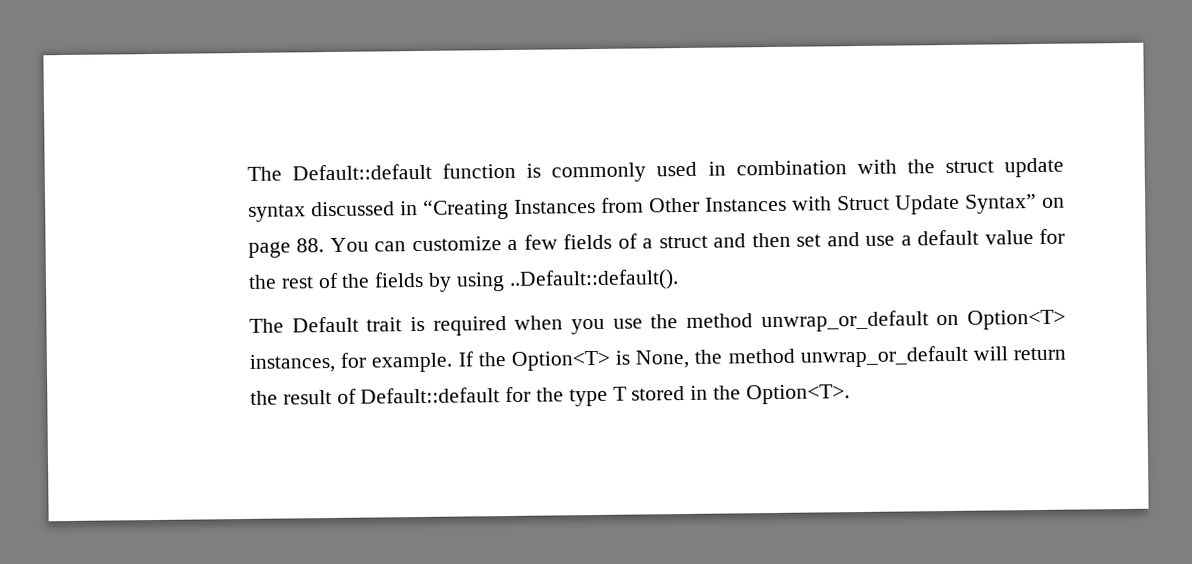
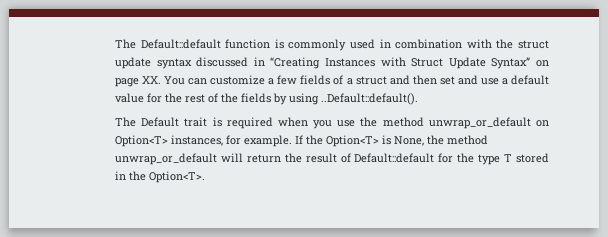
- The Default::default function is commonly used in combination with the struct update syntax discussed in “Creating Instances from Other Instances with Struct Update Syntax” on page 88. You can customize a few fields of a struct and then set and use a default value for the rest of the fields by using ..Default::default().
+ The Default::default function is commonly used in combination with the struct update syntax discussed in “Creating Instances with Struct Update Syntax” on page XX. You can customize a few fields of a struct and then set and use a default value for the rest of the fields by using ..Default::default().

